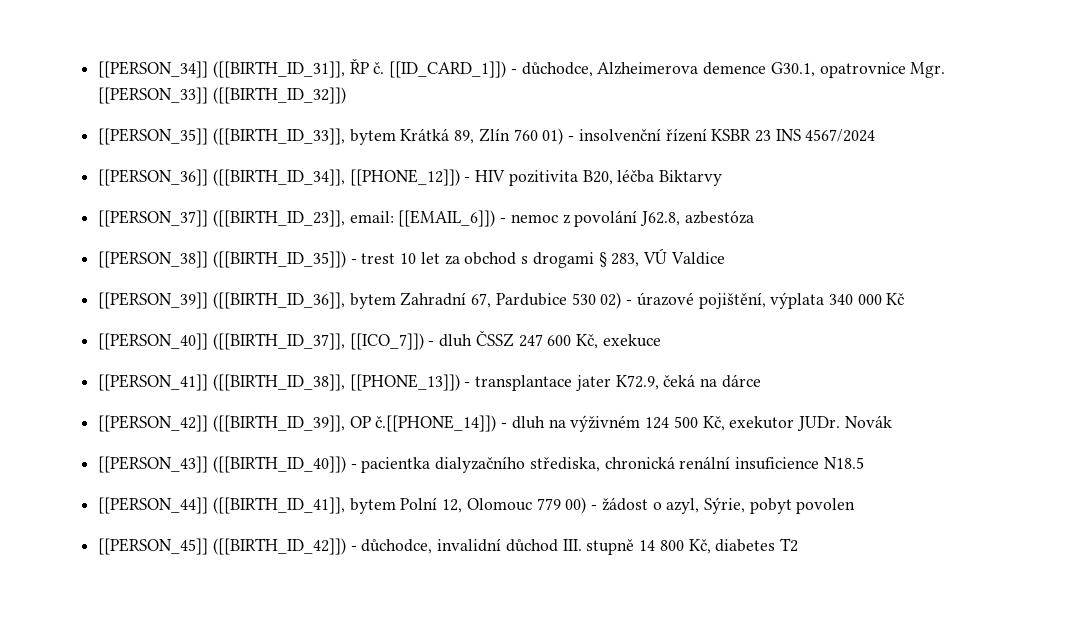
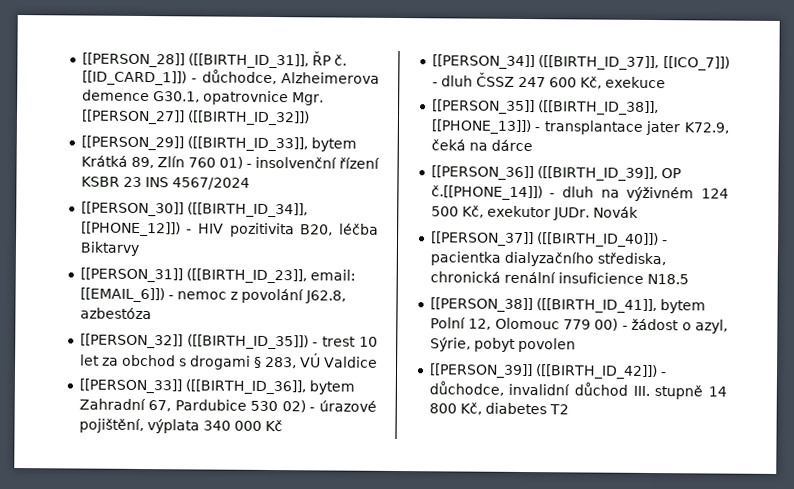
- [[PERSON_34]] ([[BIRTH_ID_31]], ŘP č.
+ [[PERSON_28]] ([[BIRTH_ID_31]], ŘP č.
- [[ID_CARD_1]]) - důchodce, Alzheimerova demence G30.1, opatrovnice Mgr. [[PERSON_33]] ([[BIRTH_ID_32]])
+ [[ID_CARD_1]]) - důchodce, Alzheimerova demence G30.1, opatrovnice Mgr. [[PERSON_27]] ([[BIRTH_ID_32]])
- [[PERSON_35]] ([[BIRTH_ID_33]], bytem Krátká 89, Zlín 760 01) - insolvenční řízení KSBR 23 INS 4567/2024
+ [[PERSON_29]] ([[BIRTH_ID_33]], bytem Krátká 89, Zlín 760 01) - insolvenční řízení KSBR 23 INS 4567/2024
- [[PERSON_36]] ([[BIRTH_ID_34]], [[PHONE_12]]) - HIV pozitivita B20, léčba Biktarvy
+ [[PERSON_30]] ([[BIRTH_ID_34]], [[PHONE_12]]) - HIV pozitivita B20, léčba Biktarvy
- [[PERSON_37]] ([[BIRTH_ID_23]], email: [[EMAIL_6]]) - nemoc z povolání J62.8, azbestóza
+ [[PERSON_31]] ([[BIRTH_ID_23]], email: [[EMAIL_6]]) - nemoc z povolání J62.8, azbestóza
- [[PERSON_38]] ([[BIRTH_ID_35]]) - trest 10 let za obchod s drogami § 283, VÚ Valdice
+ [[PERSON_32]] ([[BIRTH_ID_35]]) - trest 10 let za obchod s drogami § 283, VÚ Valdice
- [[PERSON_39]] ([[BIRTH_ID_36]], bytem Zahradní 67, Pardubice 530 02) - úrazové pojištění, výplata 340 000 Kč
+ [[PERSON_33]] ([[BIRTH_ID_36]], bytem Zahradní 67, Pardubice 530 02) - úrazové pojištění, výplata 340 000 Kč
- [[PERSON_40]] ([[BIRTH_ID_37]], [[ICO_7]]) - dluh ČSSZ 247 600 Kč, exekuce
+ [[PERSON_34]] ([[BIRTH_ID_37]], [[ICO_7]]) - dluh ČSSZ 247 600 Kč, exekuce
- [[PERSON_41]] ([[BIRTH_ID_38]], [[PHONE_13]]) - transplantace jater K72.9, čeká na dárce
+ [[PERSON_35]] ([[BIRTH_ID_38]], [[PHONE_13]]) - transplantace jater K72.9, čeká na dárce
- [[PERSON_42]] ([[BIRTH_ID_39]], OP č.[[PHONE_14]]) - dluh na výživném 124 500 Kč, exekutor JUDr.
+ [[PERSON_36]] ([[BIRTH_ID_39]], OP č.[[PHONE_14]]) - dluh na výživném 124 500 Kč, exekutor JUDr.
- [[PERSON_43]] ([[BIRTH_ID_40]]) - pacientka dialyzačního střediska, chronická renální insuficience N18.5
+ [[PERSON_37]] ([[BIRTH_ID_40]]) - pacientka dialyzačního střediska, chronická renální insuficience N18.5
- [[PERSON_44]] ([[BIRTH_ID_41]], bytem Polní 12, Olomouc 779 00) - žádost o azyl, Sýrie, pobyt povolen
+ [[PERSON_38]] ([[BIRTH_ID_41]], bytem Polní 12, Olomouc 779 00) - žádost o azyl, Sýrie, pobyt povolen
- [[PERSON_45]] ([[BIRTH_ID_42]]) - důchodce, invalidní důchod III. stupně 14 800 Kč, diabetes T2
+ [[PERSON_39]] ([[BIRTH_ID_42]]) - důchodce, invalidní důchod III. stupně 14 800 Kč, diabetes T2

